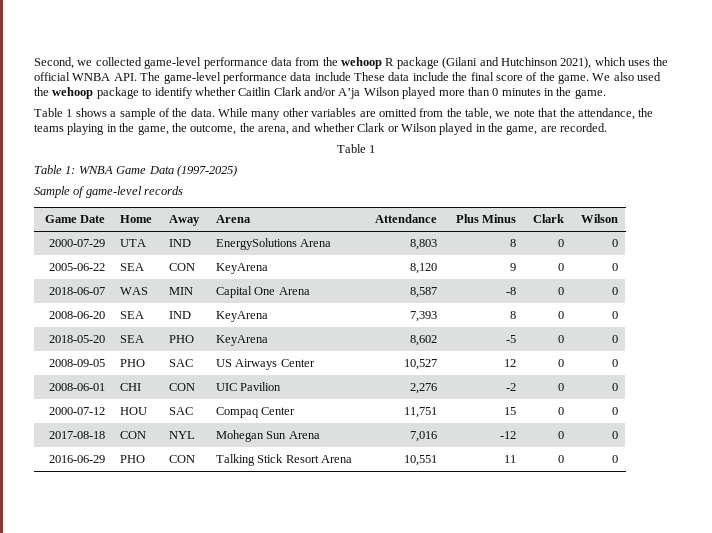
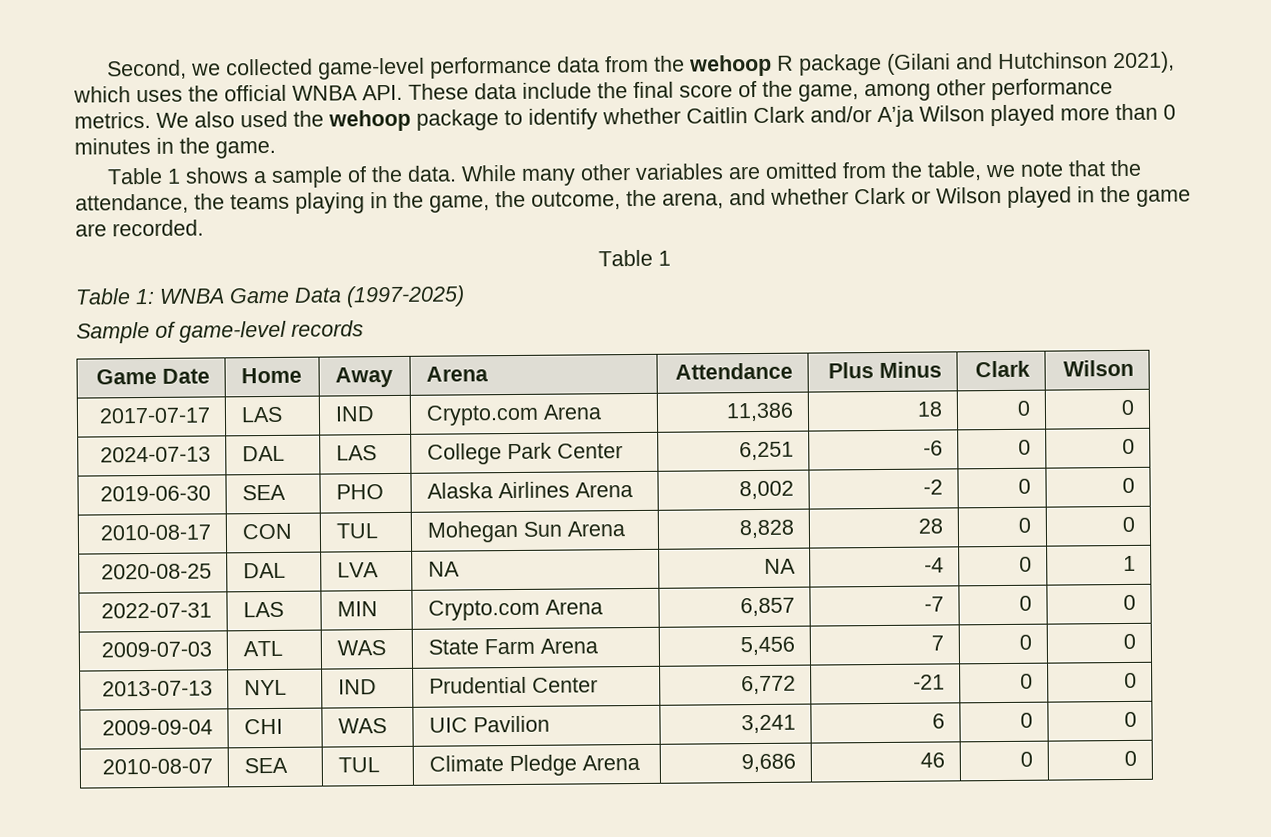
- Second, we collected game-level performance data from the wehoop R package (Gilani and Hutchinson 2021), which uses the official WNBA API. The game-level performance data include These data include the final score of the game.
+ Second, we collected game-level performance data from the wehoop R package (Gilani and Hutchinson 2021), which uses the official WNBA API. These data include the final score of the game, among other performance metrics.
- While many other variables are omitted from the table, we note that the attendance, the teams playing in the game, the outcome, the arena, and whether Clark or Wilson played in the game, are recorded.
+ While many other variables are omitted from the table, we note that the attendance, the teams playing in the game, the outcome, the arena, and whether Clark or Wilson played in the game are recorded.
- 2000-07-29 | UTA | IND | EnergySolutions Arena | 8,803 | 8 | 0 | 0
- 2005-06-22 | SEA | CON | KeyArena | 8,120 | 9 | 0 | 0
- 2018-06-07 | WAS | MIN | Capital One Arena | 8,587 | -8 | 0 | 0
- 2008-06-20 | SEA | IND | KeyArena | 7,393 | 8 | 0 | 0
- 2018-05-20 | SEA | PHO | KeyArena | 8,602 | -5 | 0 | 0
- 2008-09-05 | PHO | SAC | US Airways Center | 10,527 | 12 | 0 | 0
- 2008-06-01 | CHI | CON | UIC Pavilion | 2,276 | -2 | 0 | 0
- 2000-07-12 | HOU | SAC | Compaq Center | 11,751 | 15 | 0 | 0
- 2017-08-18 | CON | NYL | Mohegan Sun Arena | 7,016 | -12 | 0 | 0
- 2016-06-29 | PHO | CON | Talking Stick Resort Arena | 10,551 | 11 | 0 | 0
+ 2017-07-17 | LAS | IND | Crypto.com Arena | 11,386 | 18 | 0 | 0
+ 2024-07-13 | DAL | LAS | College Park Center | 6,251 | -6 | 0 | 0
+ 2019-06-30 | SEA | PHO | Alaska Airlines Arena | 8,002 | -2 | 0 | 0
+ 2010-08-17 | CON | TUL | Mohegan Sun Arena | 8,828 | 28 | 0 | 0
+ 2020-08-25 | DAL | LVA | NA | NA | -4 | 0 | 1
+ 2022-07-31 | LAS | MIN | Crypto.com Arena | 6,857 | -7 | 0 | 0
+ 2009-07-03 | ATL | WAS | State Farm Arena | 5,456 | 7 | 0 | 0
+ 2013-07-13 | NYL | IND | Prudential Center | 6,772 | -21 | 0 | 0
+ 2009-09-04 | CHI | WAS | UIC Pavilion | 3,241 | 6 | 0 | 0
+ 2010-08-07 | SEA | TUL | Climate Pledge Arena | 9,686 | 46 | 0 | 0

